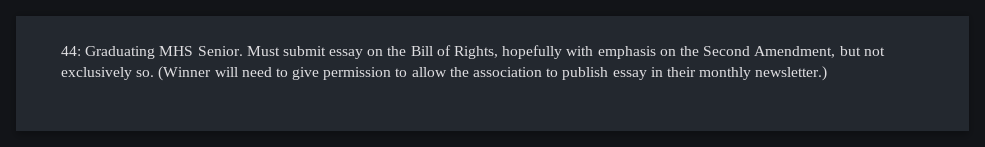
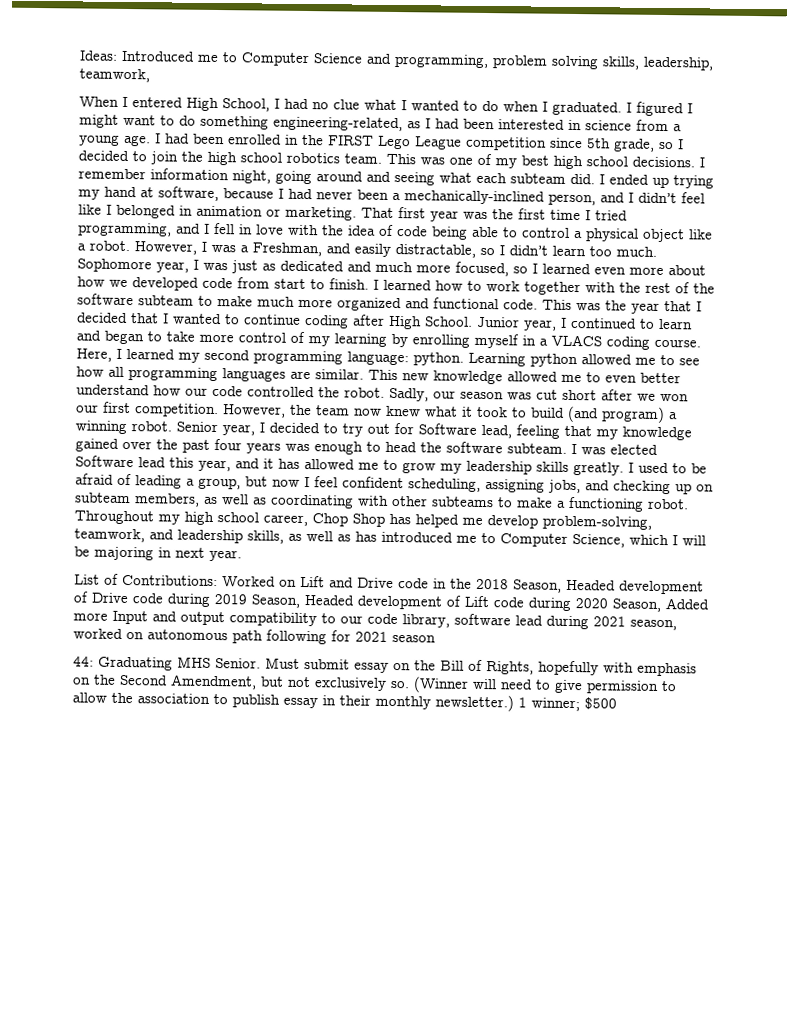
+ Ideas: Introduced me to Computer Science and programming, problem solving skills, leadership, teamwork,
+ When I entered High School, I had no clue what I wanted to do when I graduated. I figured I might want to do something engineering-related, as I had been interested in science from a young age. I had been enrolled in the FIRST Lego League competition since 5th grade, so I decided to join the high school robotics team. This was one of my best high school decisions. I remember information night, going around and seeing what each subteam did. I ended up trying my hand at software, because I had never been a mechanically-inclined person, and I didn’t feel like I belonged in animation or marketing. That first year was the first time I tried programming, and I fell in love with the idea of code being able to control a physical object like a robot. However, I was a Freshman, and easily distractable, so I didn’t learn too much. Sophomore year, I was just as dedicated and much more focused, so I learned even more about how we developed code from start to finish. I learned how to work together with the rest of the software subteam to make much more organized and functional code. This was the year that I decided that I wanted to continue coding after High School. Junior year, I continued to learn and began to take more control of my learning by enrolling myself in a VLACS coding course. Here, I learned my second programming language: python. Learning python allowed me to see how all programming languages are similar. This new knowledge allowed me to even better understand how our code controlled the robot. Sadly, our season was cut short after we won our first competition. However, the team now knew what it took to build (and program) a winning robot. Senior year, I decided to try out for Software lead, feeling that my knowledge gained over the past four years was enough to head the software subteam. I was elected Software lead this year, and it has allowed me to grow my leadership skills greatly. I used to be afraid of leading a group, but now I feel confident scheduling, assigning jobs, and checking up on subteam members, as well as coordinating with other subteams to make a functioning robot. Throughout my high school career, Chop Shop has helped me develop problem-solving, teamwork, and leadership skills, as well as has introduced me to Computer Science, which I will be majoring in next year.
+ List of Contributions: Worked on Lift and Drive code in the 2018 Season, Headed development of Drive code during 2019 Season, Headed development of Lift code during 2020 Season, Added more Input and output compatibility to our code library, software lead during 2021 season, worked on autonomous path following for 2021 season
+ 1 winner; $500

